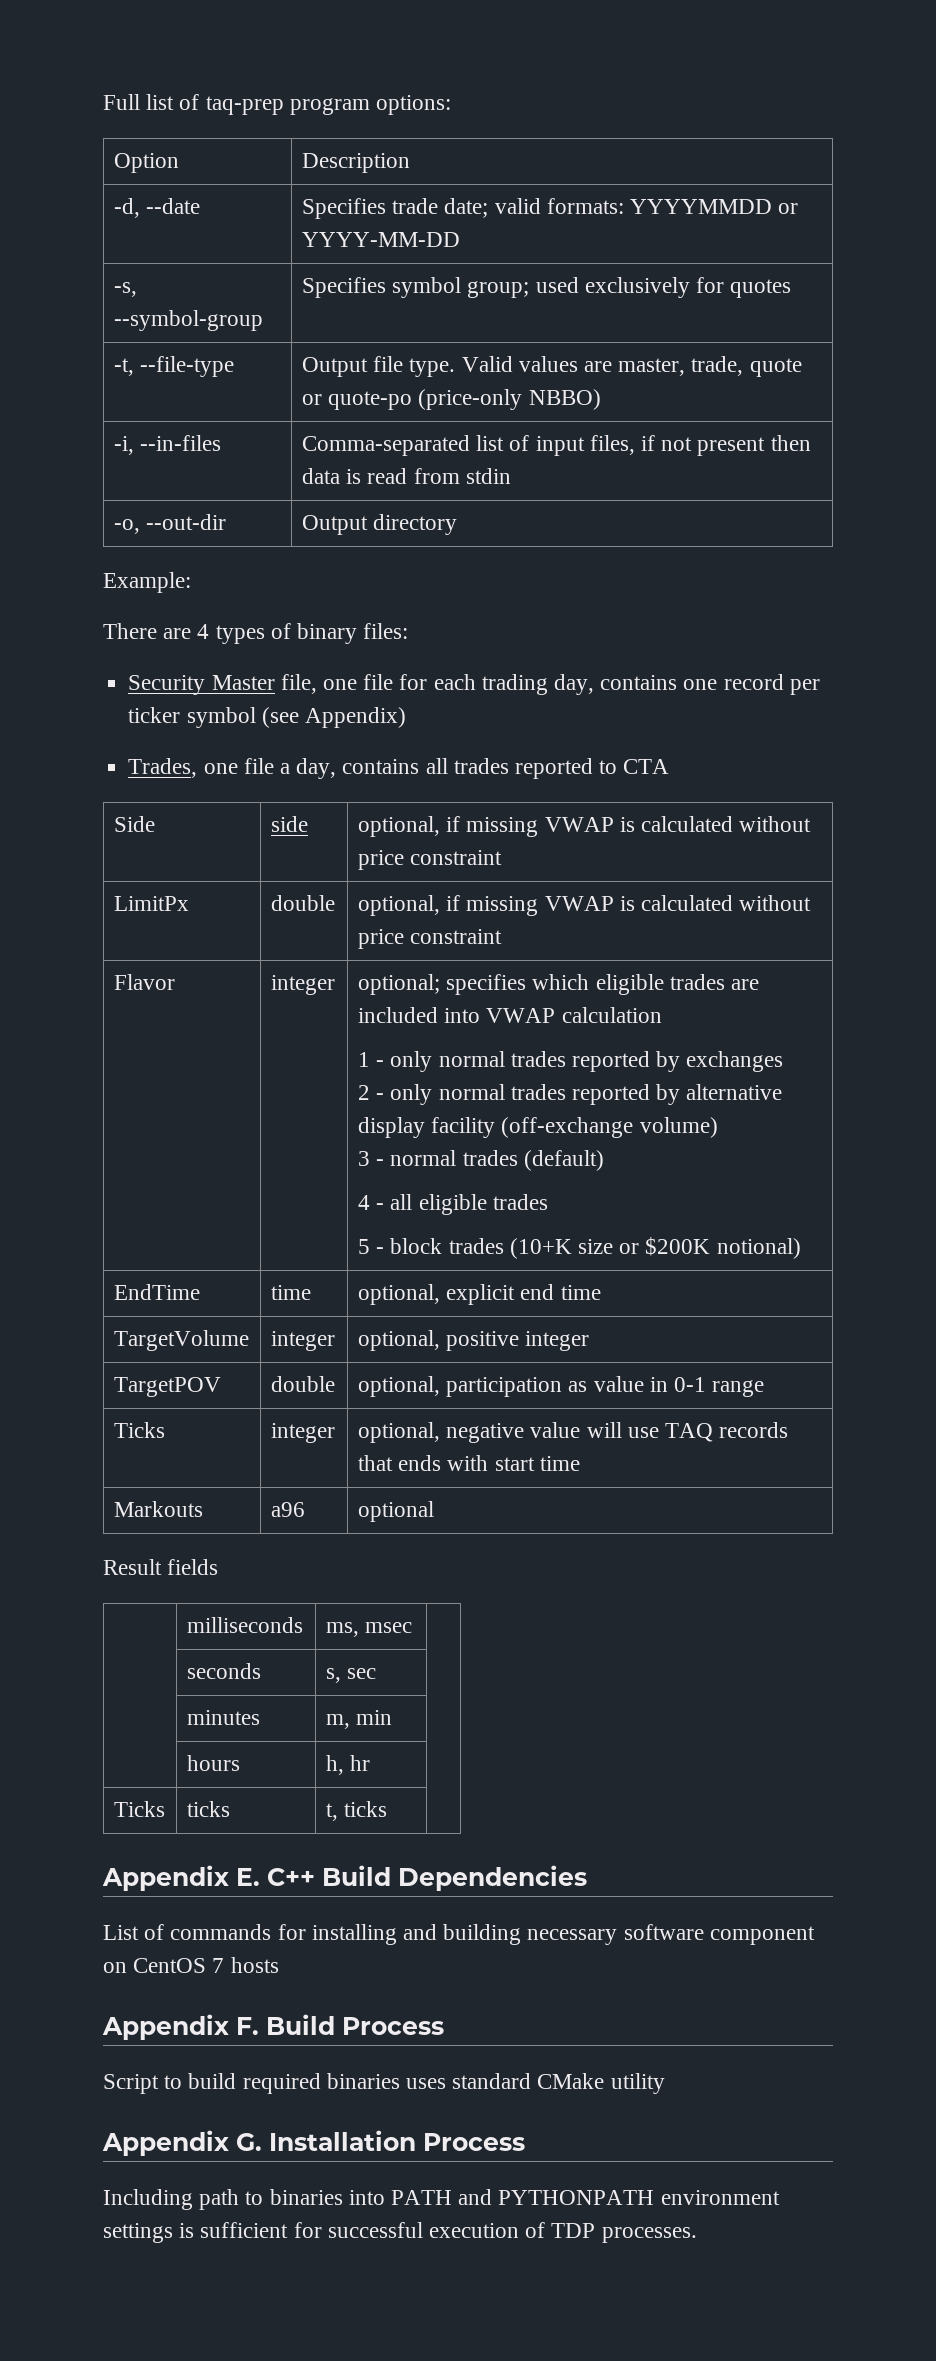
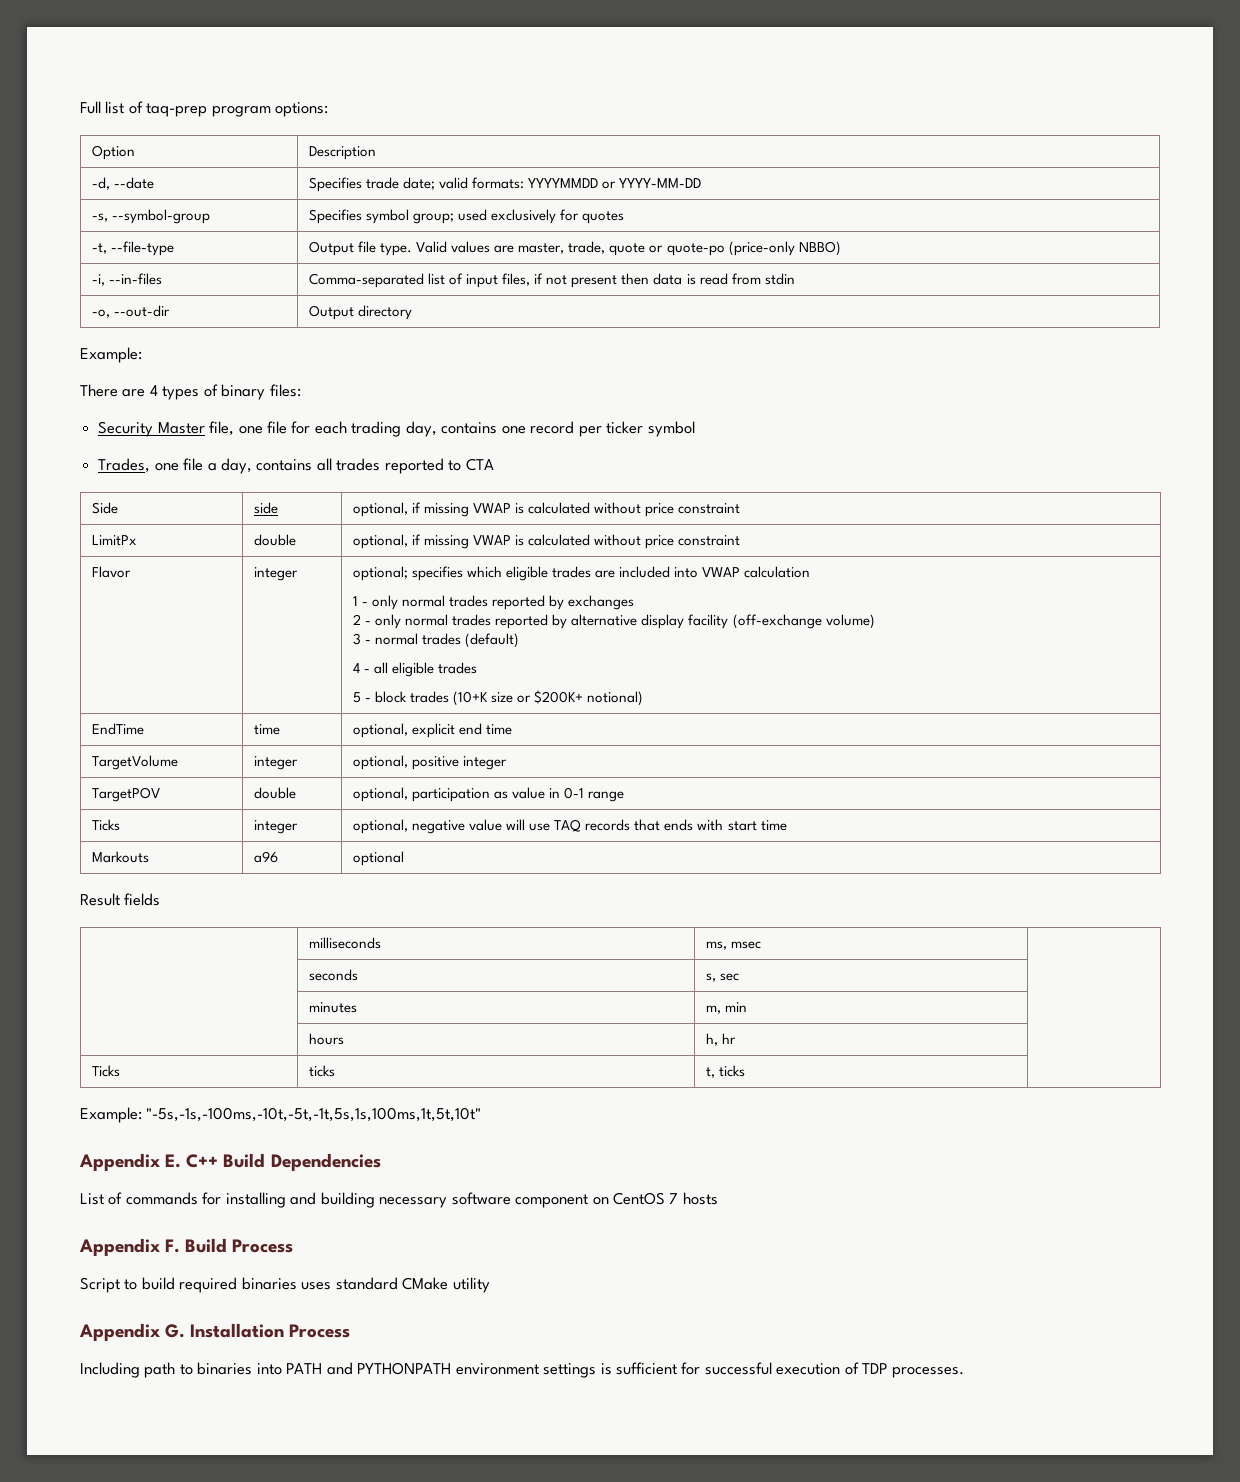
- Security Master file, one file for each trading day, contains one record per ticker symbol (see Appendix)
+ Security Master file, one file for each trading day, contains one record per ticker symbol
- 5 - block trades (10+K size or $200K notional)
+ 5 - block trades (10+K size or $200K+ notional)
+ Example: "-5s,-1s,-100ms,-10t,-5t,-1t,5s,1s,100ms,1t,5t,10t"

